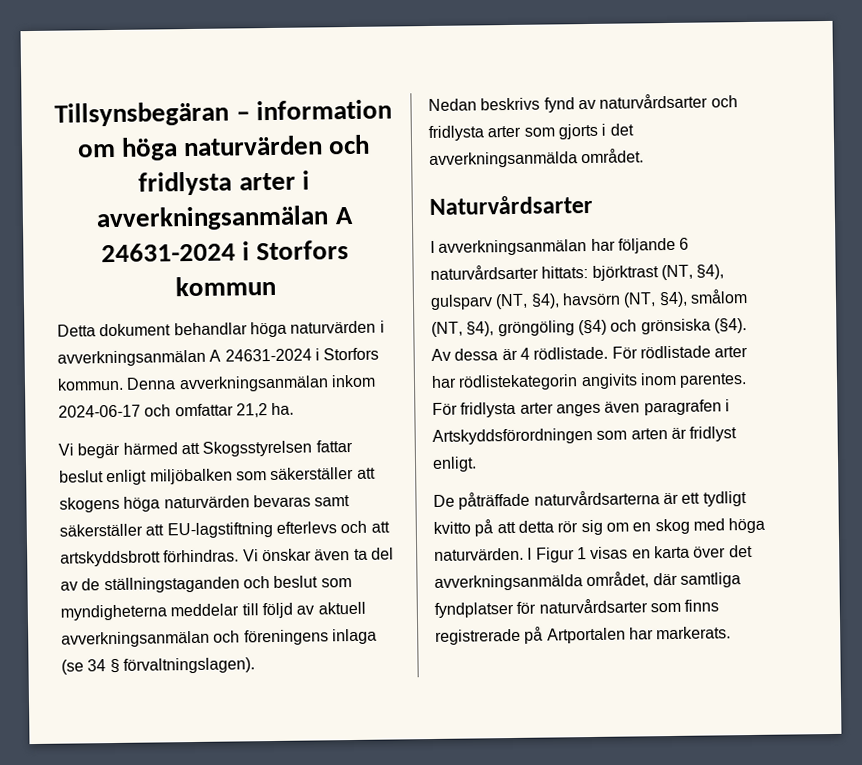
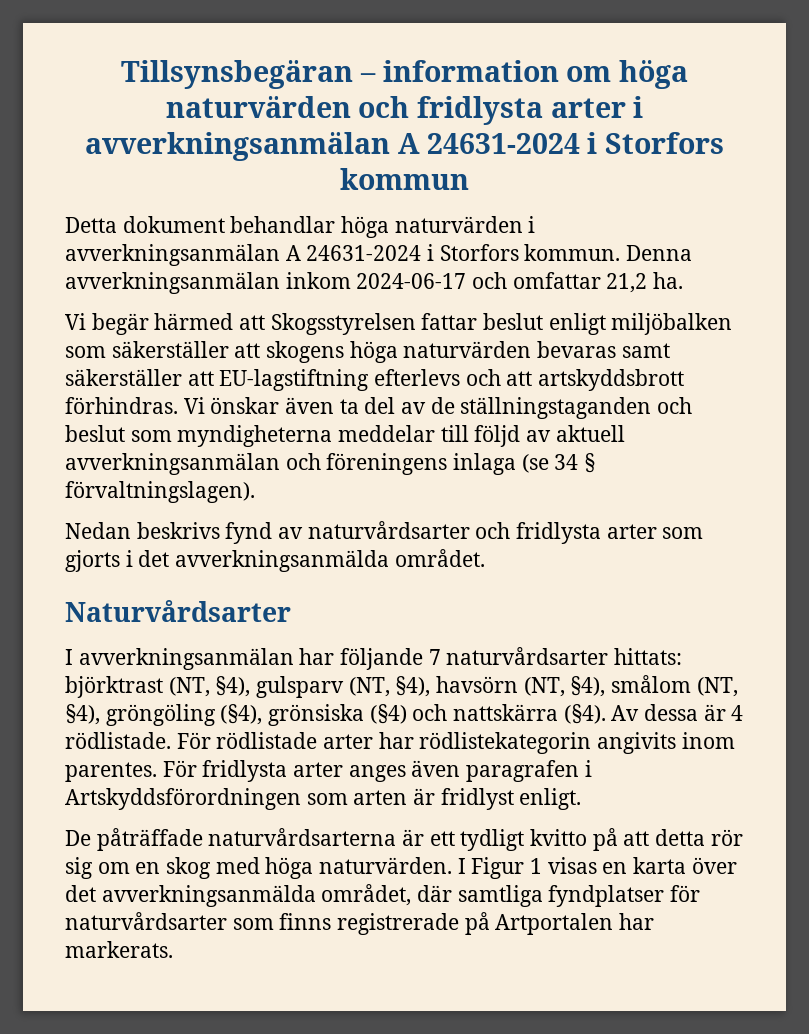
- I avverkningsanmälan har följande 6 naturvårdsarter hittats: björktrast (NT, §4), gulsparv (NT, §4), havsörn (NT, §4), smålom (NT, §4), gröngöling (§4) och grönsiska (§4).
+ I avverkningsanmälan har följande 7 naturvårdsarter hittats: björktrast (NT, §4), gulsparv (NT, §4), havsörn (NT, §4), smålom (NT, §4), gröngöling (§4), grönsiska (§4) och nattskärra (§4).

